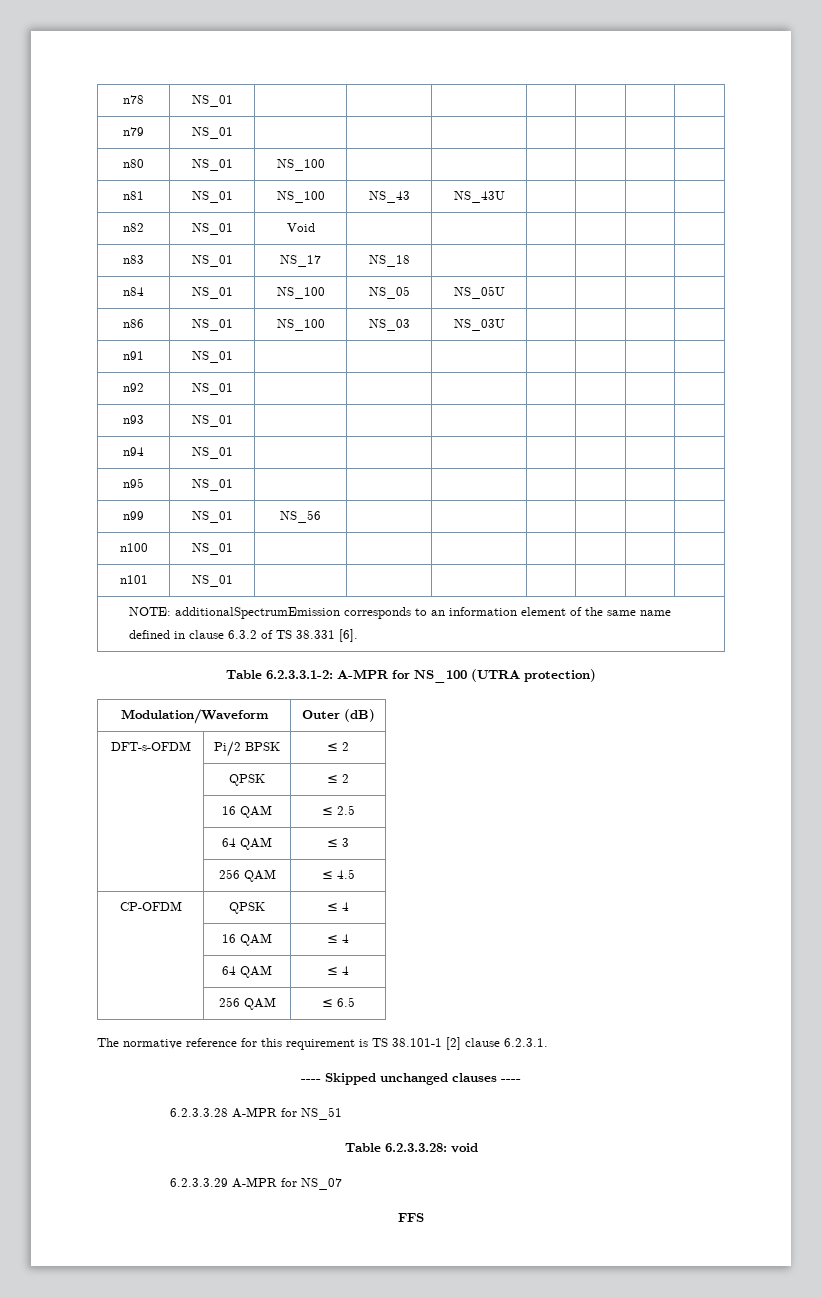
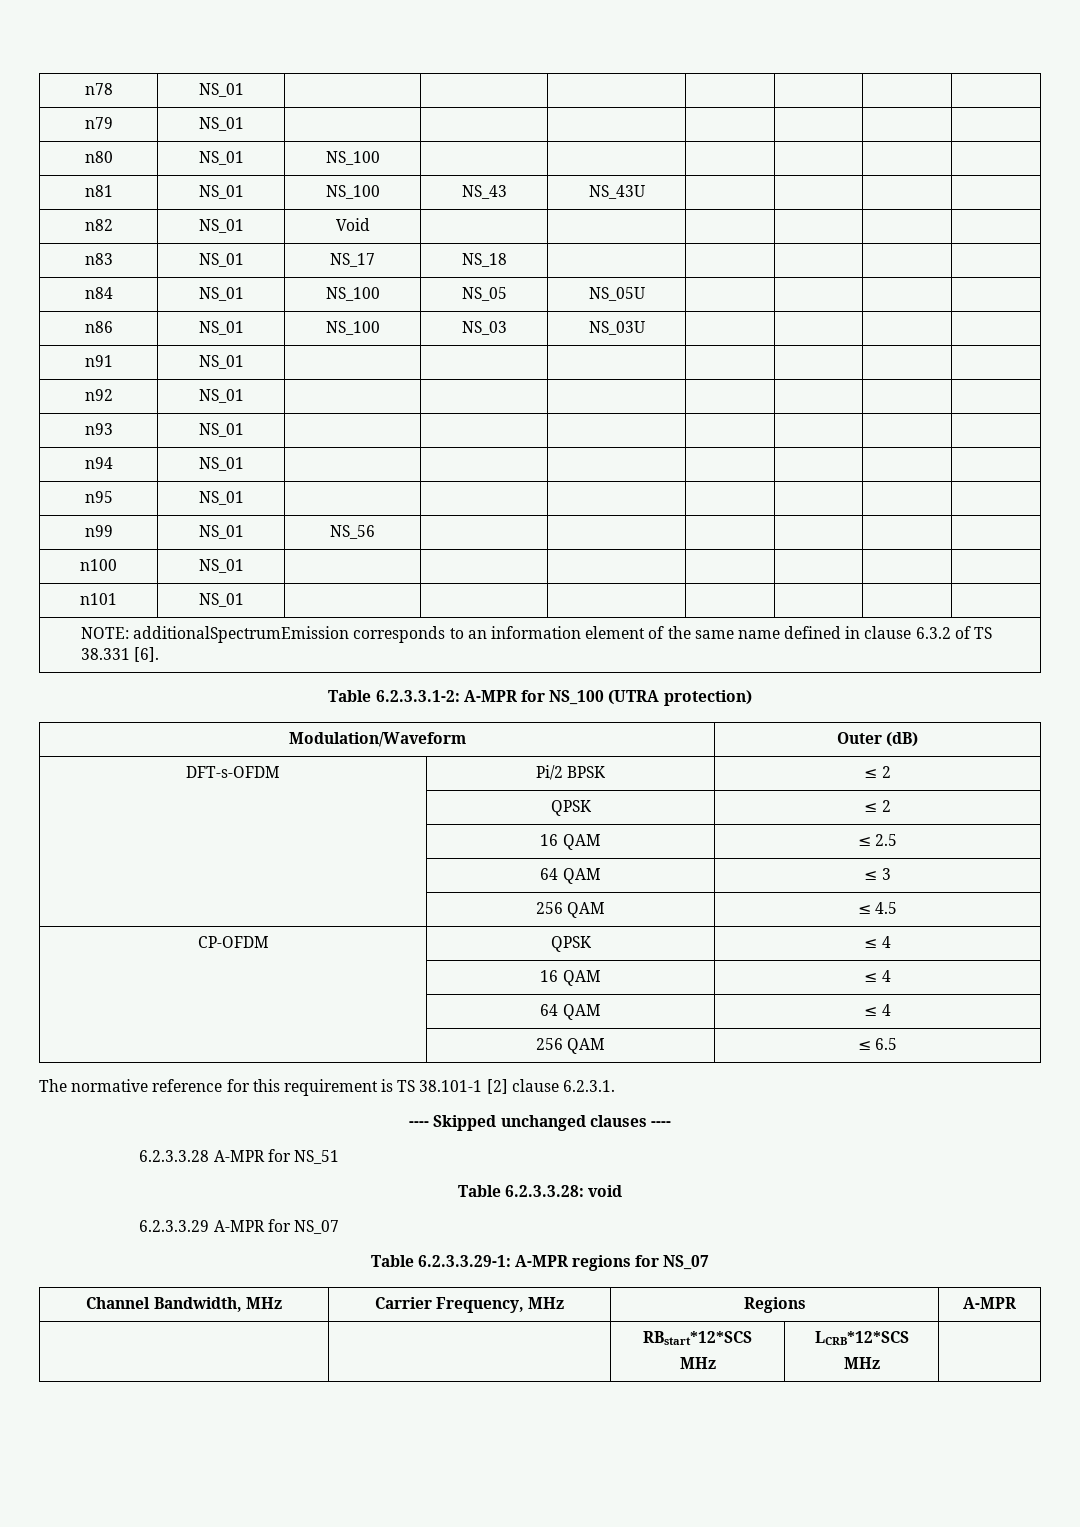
- FFS
+ Table 6.2.3.3.29-1: A-MPR regions for NS_07
+ Channel Bandwidth, MHz | Carrier Frequency, MHz | Regions | A-MPR
+ | | RBstart*12*SCS
+ MHz | LCRB*12*SCS
+ MHz |

